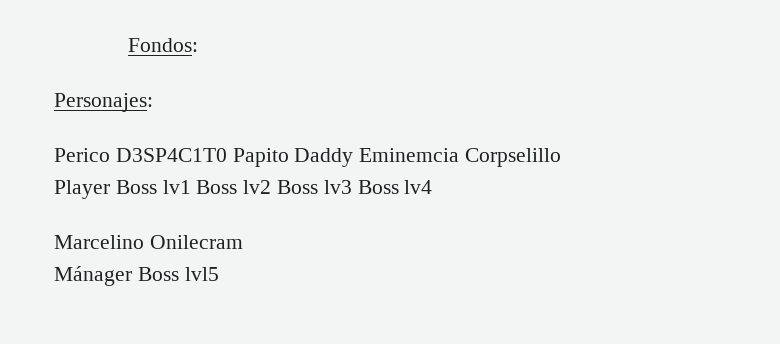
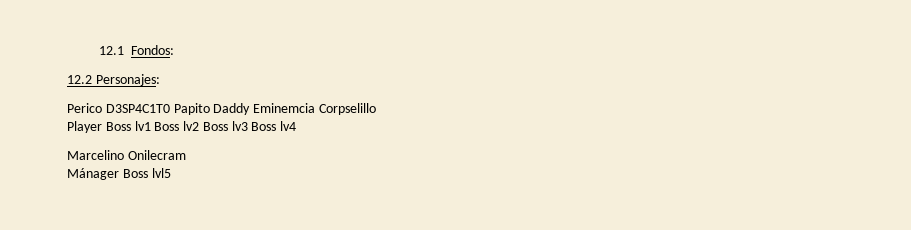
- Fondos:
+ 12.1 Fondos:
- Personajes:
+ 12.2 Personajes:

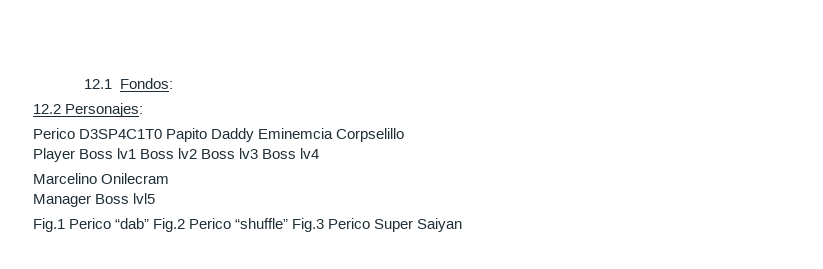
- Mánager Boss lvl5
+ Manager Boss lvl5
+ Fig.1 Perico “dab” Fig.2 Perico “shuffle” Fig.3 Perico Super Saiyan

